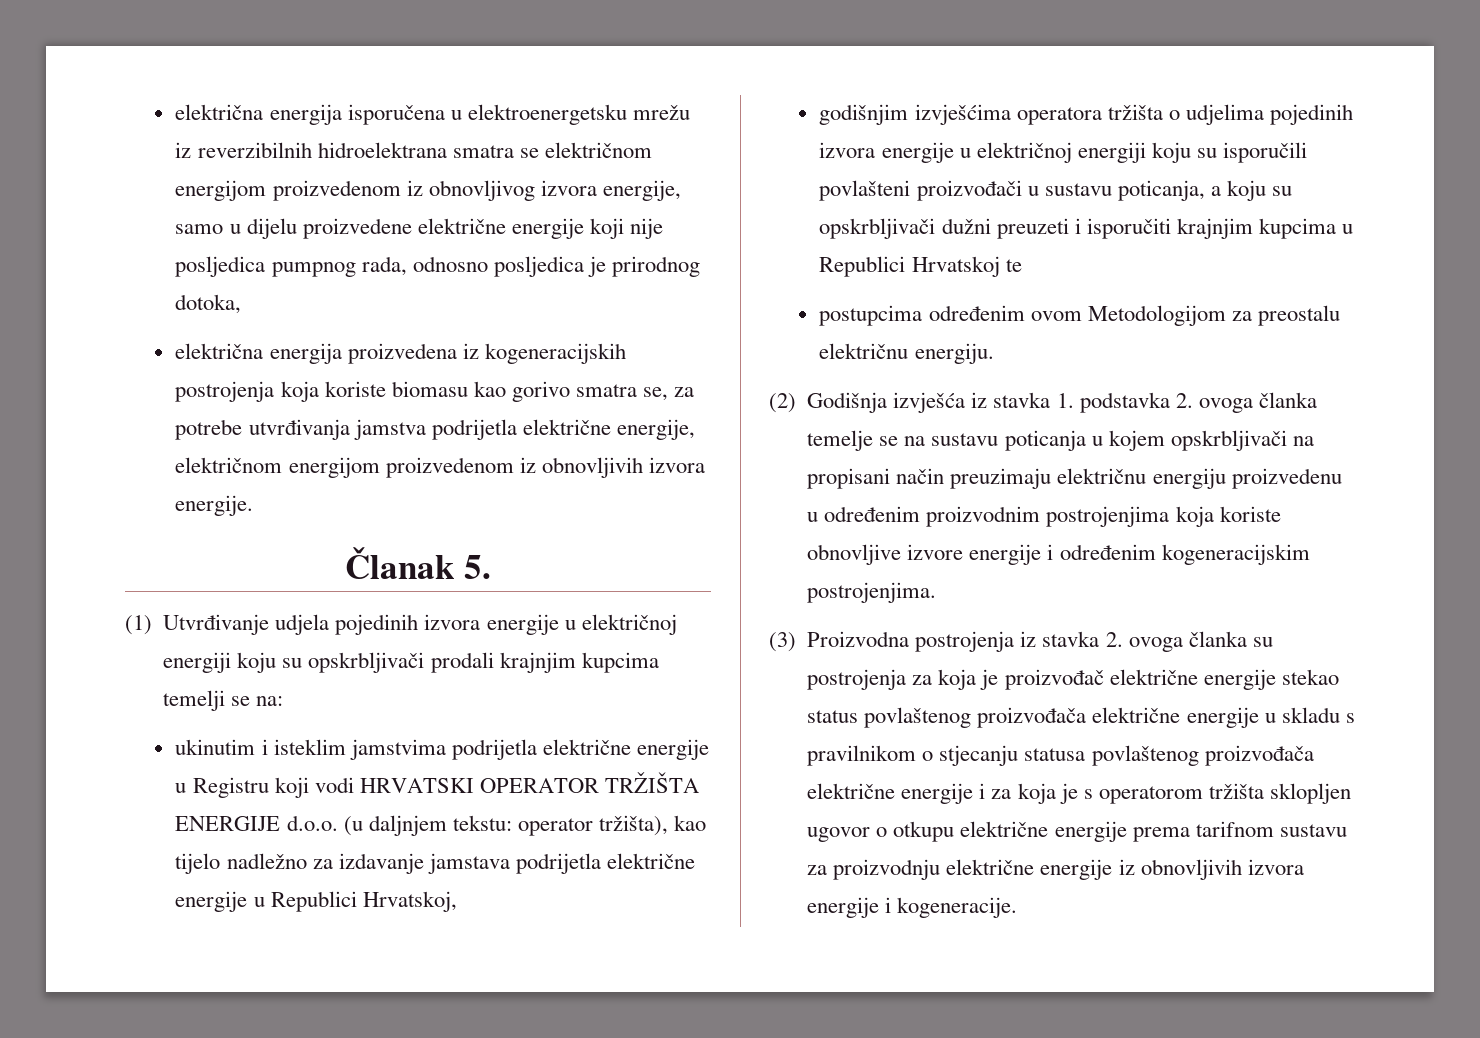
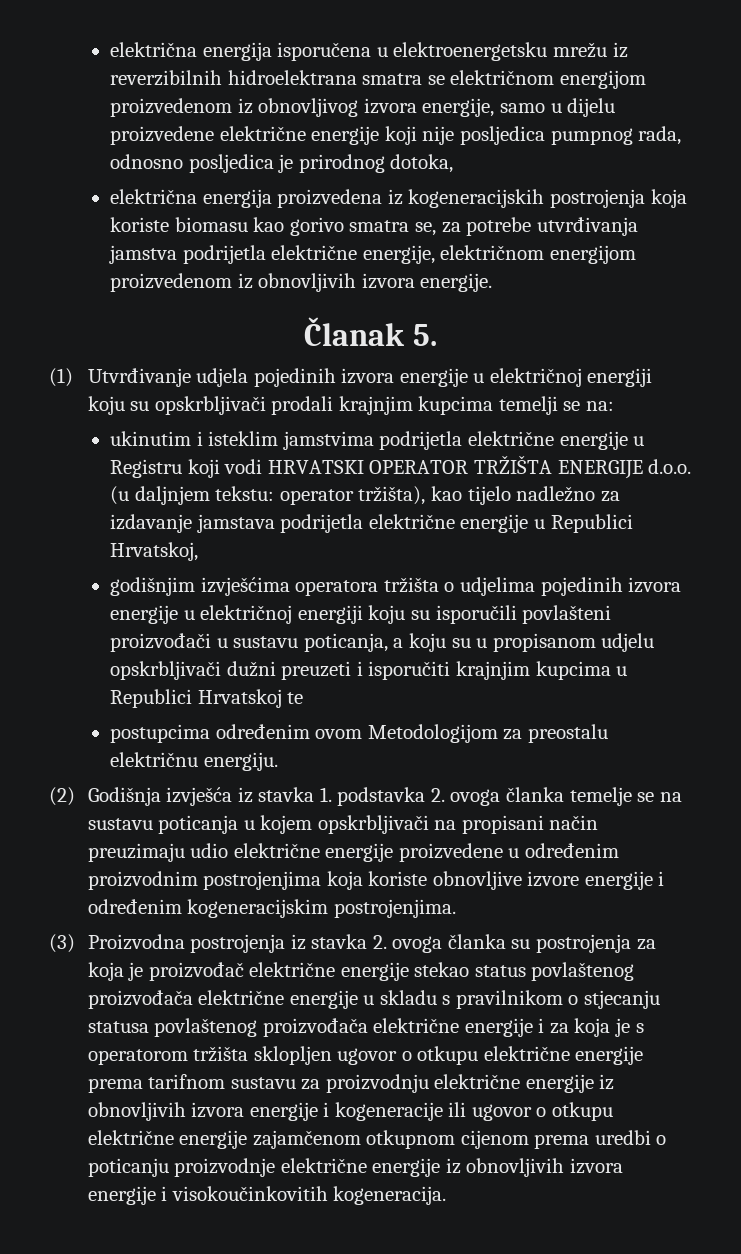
- godišnjim izvješćima operatora tržišta o udjelima pojedinih izvora energije u električnoj energiji koju su isporučili povlašteni proizvođači u sustavu poticanja, a koju su opskrbljivači dužni preuzeti i isporučiti krajnjim kupcima u Republici Hrvatskoj te
+ godišnjim izvješćima operatora tržišta o udjelima pojedinih izvora energije u električnoj energiji koju su isporučili povlašteni proizvođači u sustavu poticanja, a koju su u propisanom udjelu opskrbljivači dužni preuzeti i isporučiti krajnjim kupcima u Republici Hrvatskoj te
- (2) Godišnja izvješća iz stavka 1. podstavka 2. ovoga članka temelje se na sustavu poticanja u kojem opskrbljivači na propisani način preuzimaju električnu energiju proizvedenu u određenim proizvodnim postrojenjima koja koriste obnovljive izvore energije i određenim kogeneracijskim postrojenjima.
+ (2) Godišnja izvješća iz stavka 1. podstavka 2. ovoga članka temelje se na sustavu poticanja u kojem opskrbljivači na propisani način preuzimaju udio električne energije proizvedene u određenim proizvodnim postrojenjima koja koriste obnovljive izvore energije i određenim kogeneracijskim postrojenjima.
- (3) Proizvodna postrojenja iz stavka 2. ovoga članka su postrojenja za koja je proizvođač električne energije stekao status povlaštenog proizvođača električne energije u skladu s pravilnikom o stjecanju statusa povlaštenog proizvođača električne energije i za koja je s operatorom tržišta sklopljen ugovor o otkupu električne energije prema tarifnom sustavu za proizvodnju električne energije iz obnovljivih izvora energije i kogeneracije.
+ (3) Proizvodna postrojenja iz stavka 2. ovoga članka su postrojenja za koja je proizvođač električne energije stekao status povlaštenog proizvođača električne energije u skladu s pravilnikom o stjecanju statusa povlaštenog proizvođača električne energije i za koja je s operatorom tržišta sklopljen ugovor o otkupu električne energije prema tarifnom sustavu za proizvodnju električne energije iz obnovljivih izvora energije i kogeneracije ili ugovor o otkupu električne energije zajamčenom otkupnom cijenom prema uredbi o poticanju proizvodnje električne energije iz obnovljivih izvora energije i visokoučinkovitih kogeneracija.

